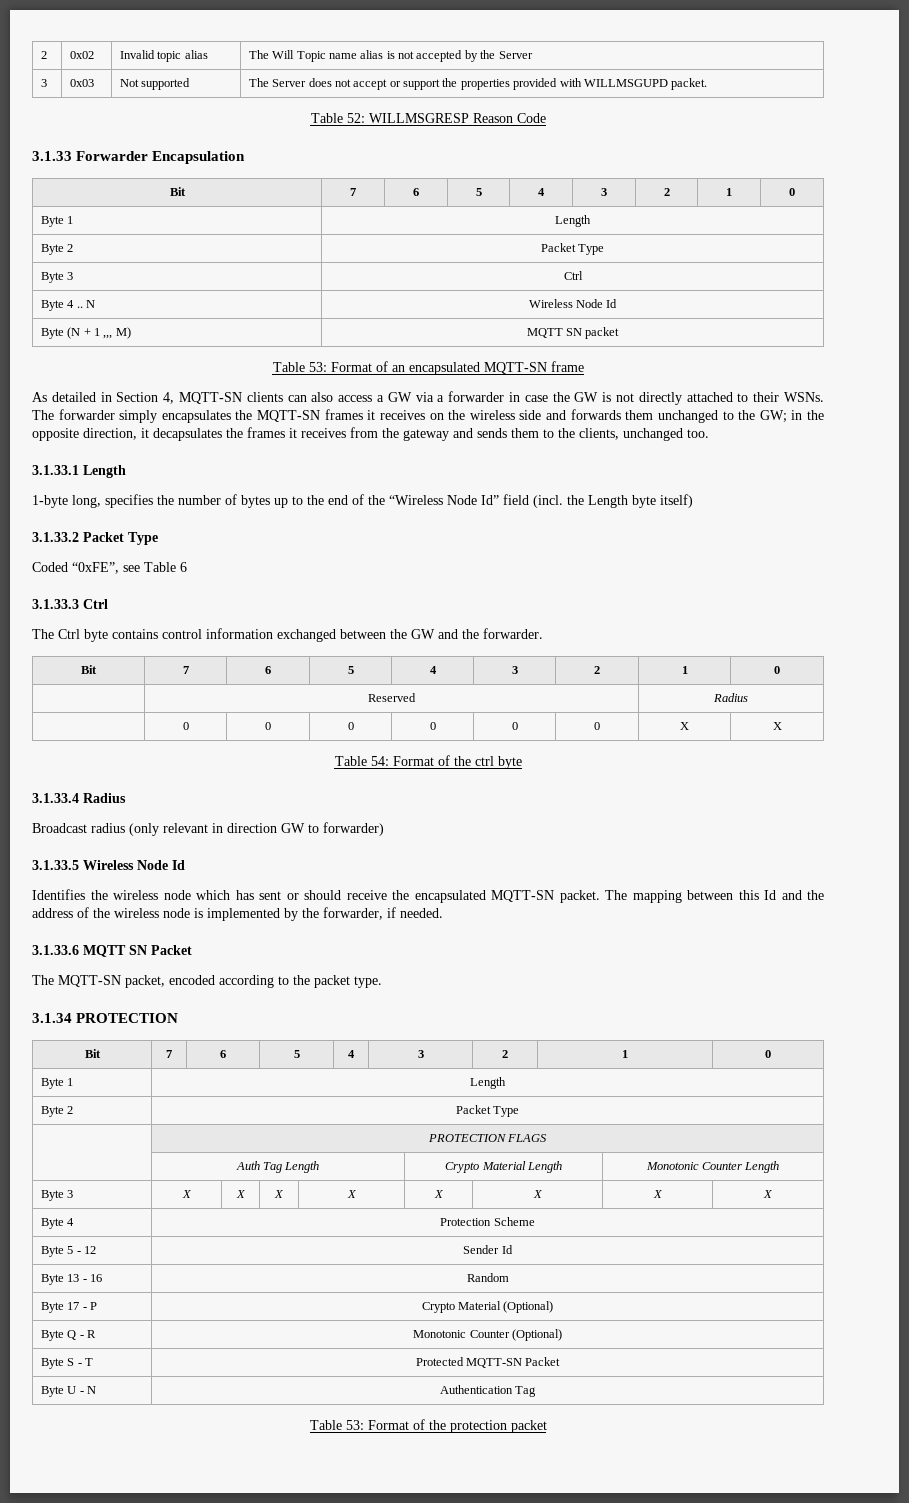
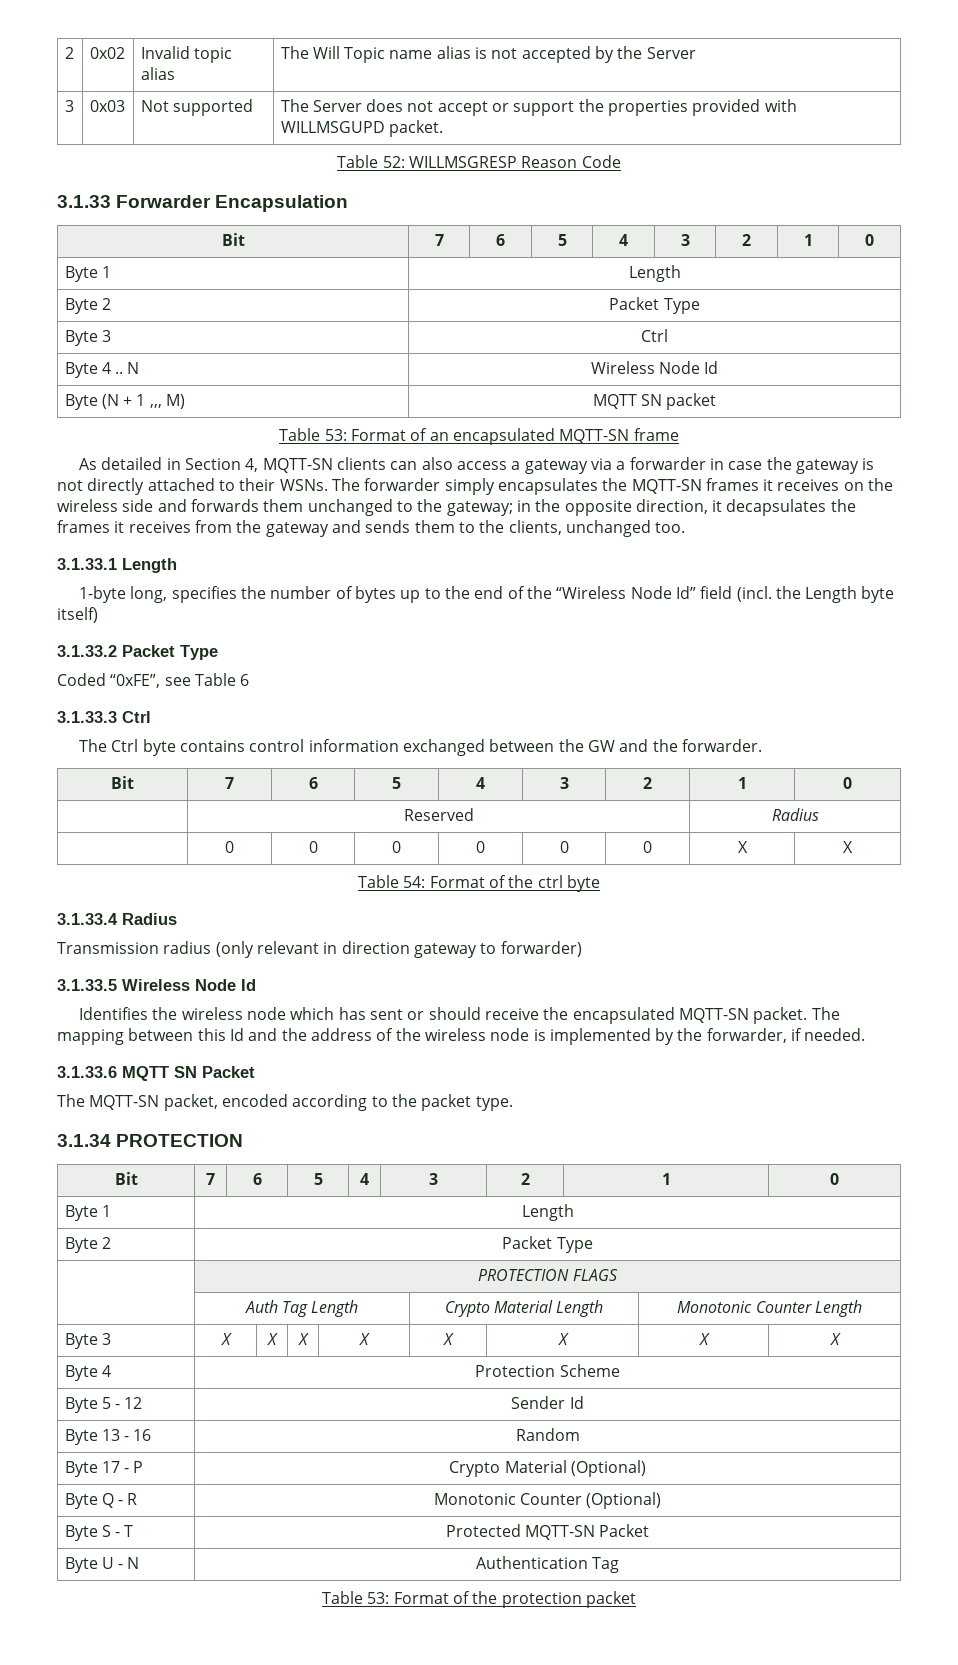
- As detailed in Section 4, MQTT-SN clients can also access a GW via a forwarder in case the GW is not directly attached to their WSNs.
+ As detailed in Section 4, MQTT-SN clients can also access a gateway via a forwarder in case the gateway is not directly attached to their WSNs.
- The forwarder simply encapsulates the MQTT-SN frames it receives on the wireless side and forwards them unchanged to the GW; in the opposite direction, it decapsulates the frames it receives from the gateway and sends them to the clients, unchanged too.
+ The forwarder simply encapsulates the MQTT-SN frames it receives on the wireless side and forwards them unchanged to the gateway; in the opposite direction, it decapsulates the frames it receives from the gateway and sends them to the clients, unchanged too.
- Broadcast radius (only relevant in direction GW to forwarder)
+ Transmission radius (only relevant in direction gateway to forwarder)

